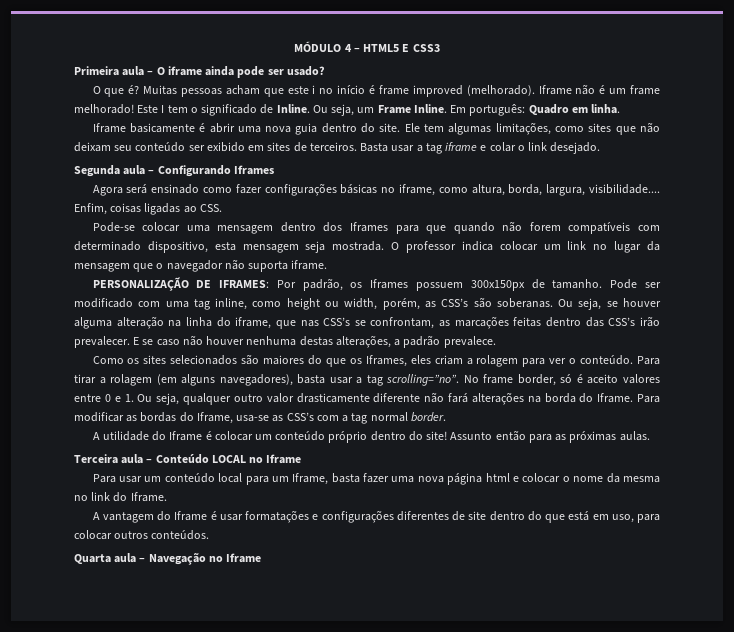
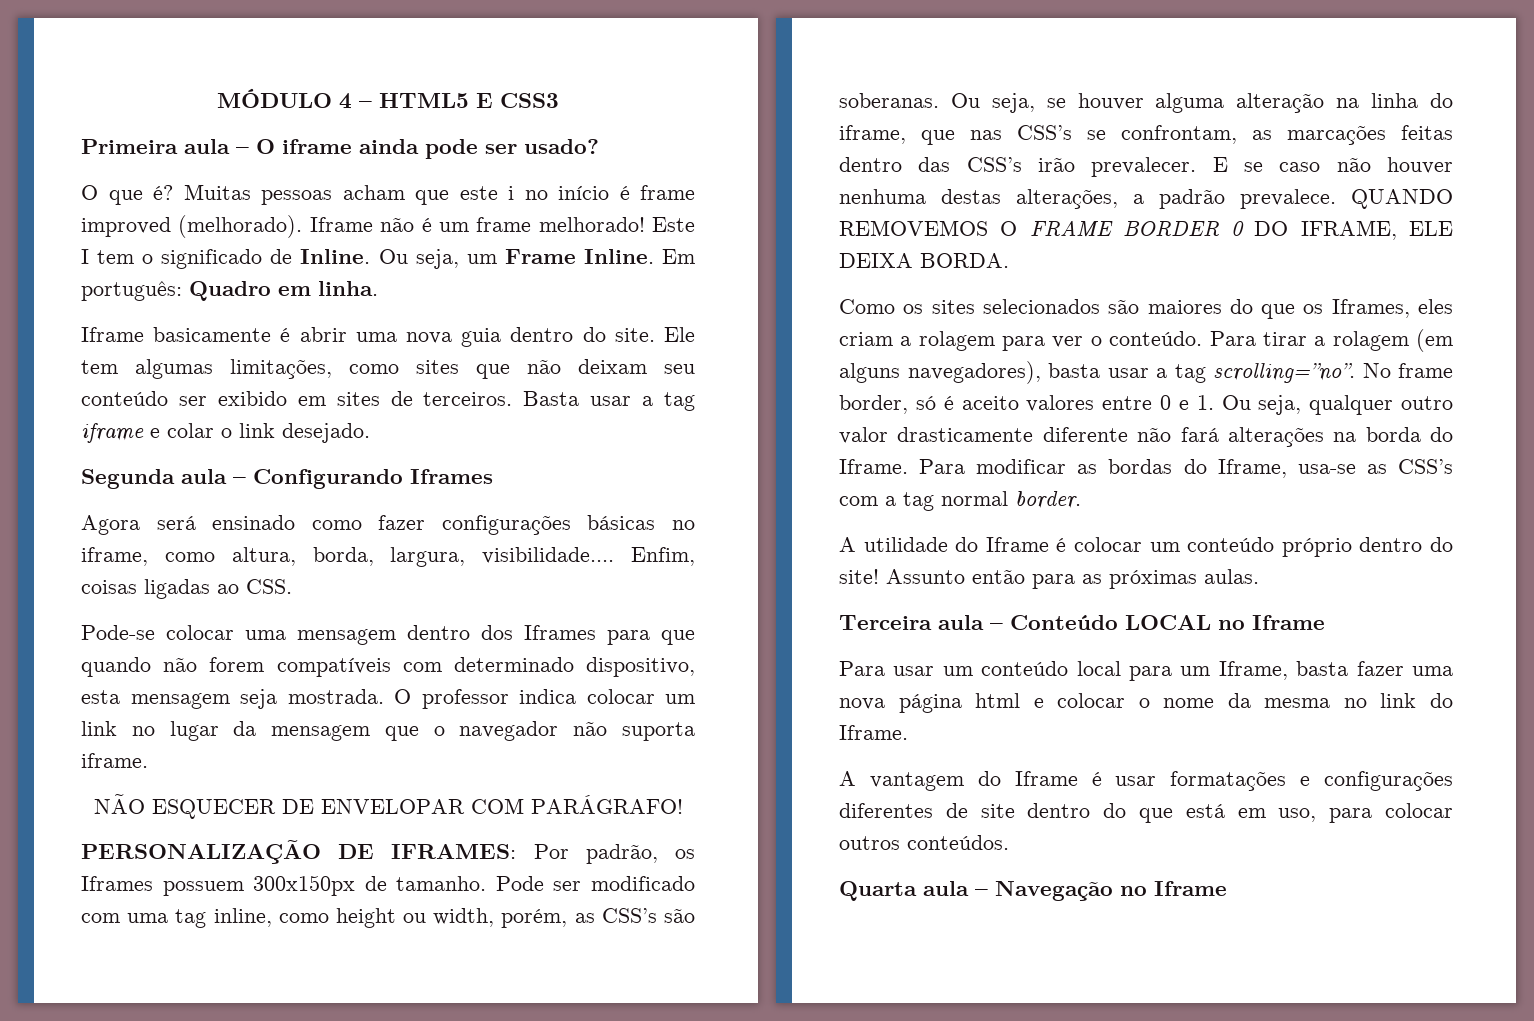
+ NÃO ESQUECER DE ENVELOPAR COM PARÁGRAFO!
+ QUANDO REMOVEMOS O FRAME BORDER 0 DO IFRAME, ELE DEIXA BORDA.

